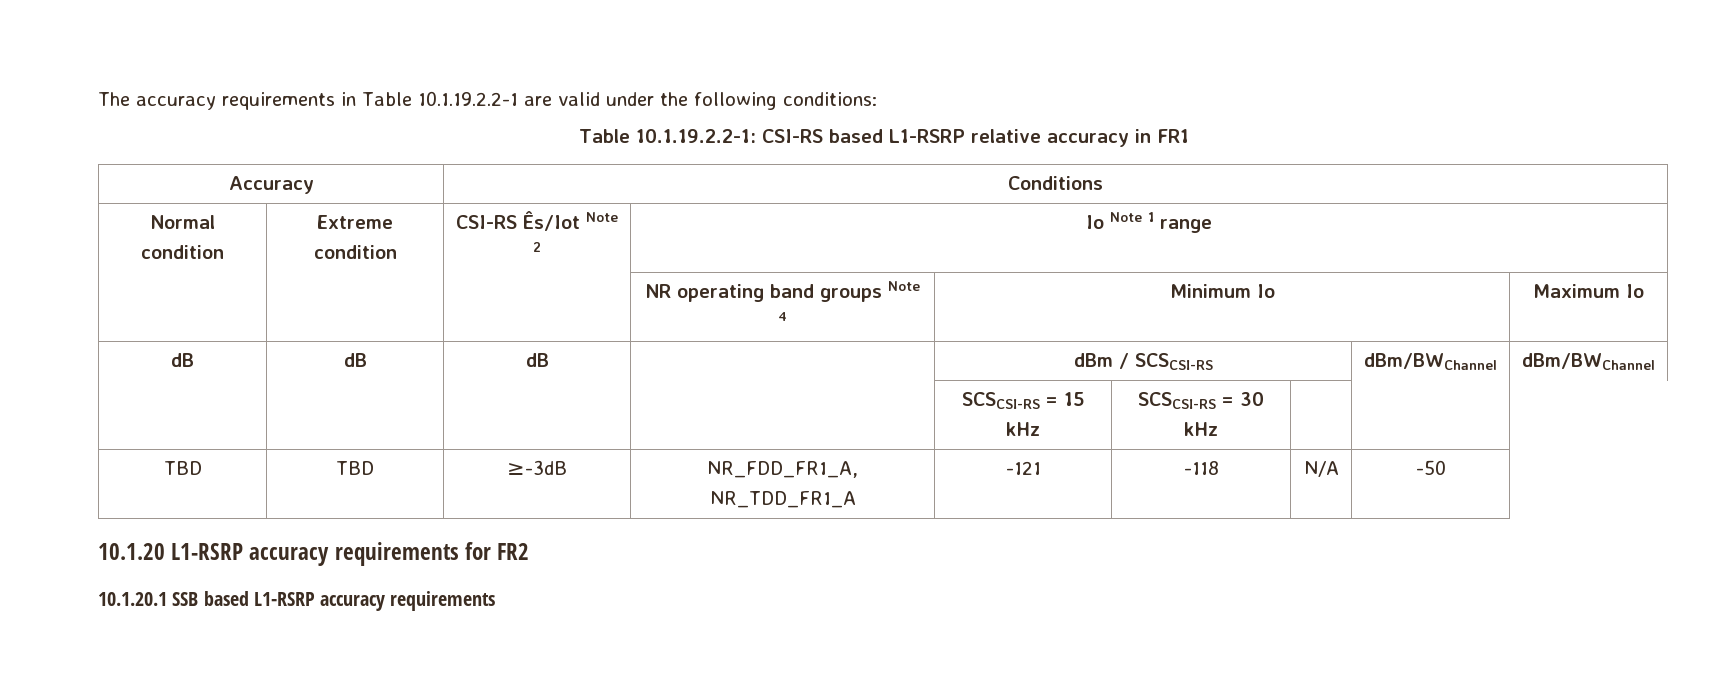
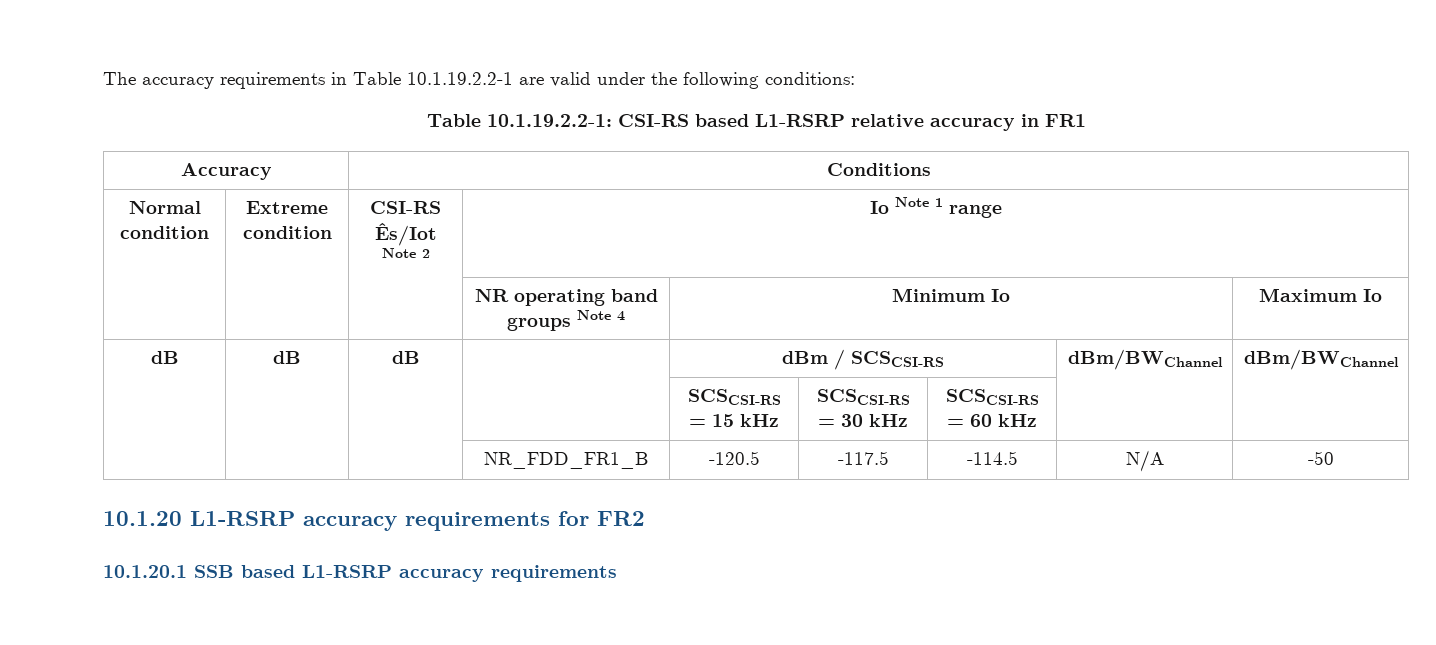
- | | | | SCSCSI-RS = 15 kHz | SCSCSI-RS = 30 kHz | |
- TBD | TBD | ≥-3dB | NR_FDD_FR1_A, NR_TDD_FR1_A | -121 | -118 | N/A | -50
+ | | | | SCSCSI-RS = 15 kHz | SCSCSI-RS = 30 kHz | SCSCSI-RS = 60 kHz | |
+ | | | NR_FDD_FR1_B | -120.5 | -117.5 | -114.5 | N/A | -50

